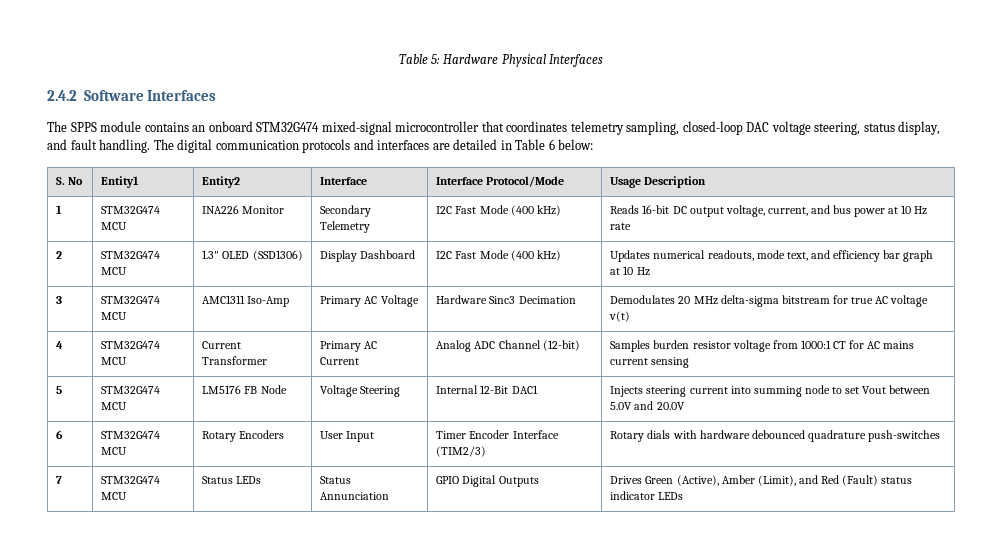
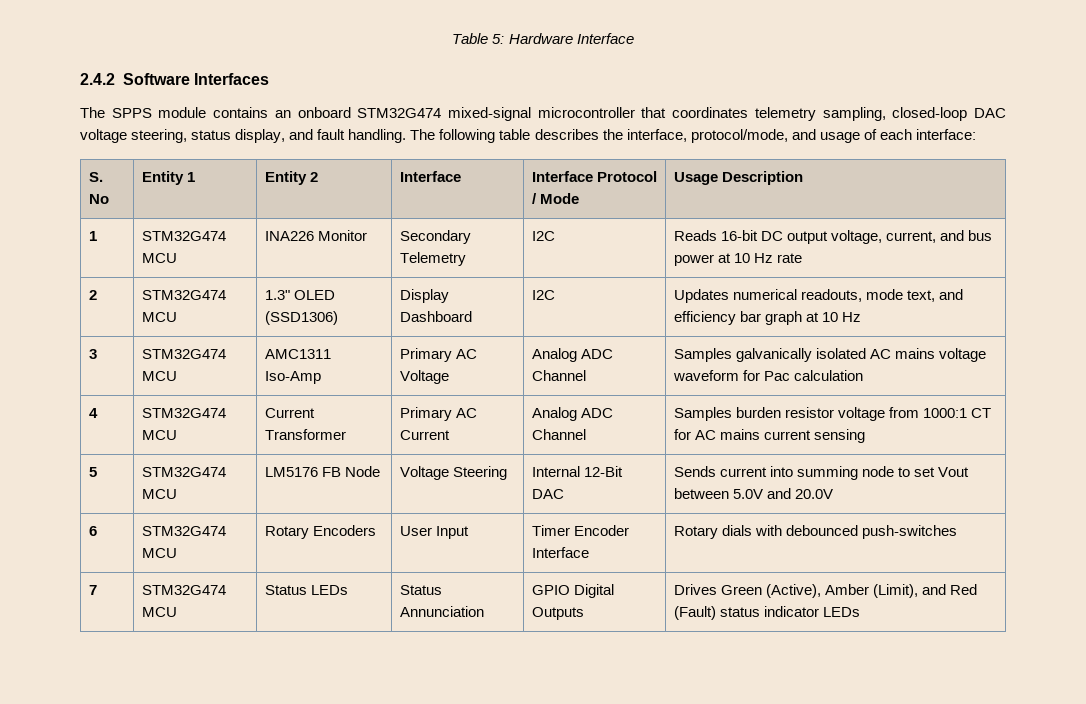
- Table 5: Hardware Physical Interfaces
+ Table 5: Hardware Interface
- The digital communication protocols and interfaces are detailed in Table 6 below:
- S. No | Entity1 | Entity2 | Interface | Interface Protocol/Mode | Usage Description
+ The following table describes the interface, protocol/mode, and usage of each interface:
+ S. No | Entity 1 | Entity 2 | Interface | Interface Protocol / Mode | Usage Description
- 1 | STM32G474 MCU | INA226 Monitor | Secondary Telemetry | I2C Fast Mode (400 kHz) | Reads 16-bit DC output voltage, current, and bus power at 10 Hz rate
+ 1 | STM32G474 MCU | INA226 Monitor | Secondary Telemetry | I2C | Reads 16-bit DC output voltage, current, and bus power at 10 Hz rate
- 2 | STM32G474 MCU | 1.3" OLED (SSD1306) | Display Dashboard | I2C Fast Mode (400 kHz) | Updates numerical readouts, mode text, and efficiency bar graph at 10 Hz
+ 2 | STM32G474 MCU | 1.3" OLED (SSD1306) | Display Dashboard | I2C | Updates numerical readouts, mode text, and efficiency bar graph at 10 Hz
- 3 | STM32G474 MCU | AMC1311 Iso-Amp | Primary AC Voltage | Hardware Sinc3 Decimation | Demodulates 20 MHz delta-sigma bitstream for true AC voltage v(t)
+ 3 | STM32G474 MCU | AMC1311 Iso-Amp | Primary AC Voltage | Analog ADC Channel | Samples galvanically isolated AC mains voltage waveform for Pac calculation
- 4 | STM32G474 MCU | Current Transformer | Primary AC Current | Analog ADC Channel (12-bit) | Samples burden resistor voltage from 1000:1 CT for AC mains current sensing
+ 4 | STM32G474 MCU | Current Transformer | Primary AC Current | Analog ADC Channel | Samples burden resistor voltage from 1000:1 CT for AC mains current sensing
- 5 | STM32G474 MCU | LM5176 FB Node | Voltage Steering | Internal 12-Bit DAC1 | Injects steering current into summing node to set Vout between 5.0V and 20.0V
+ 5 | STM32G474 MCU | LM5176 FB Node | Voltage Steering | Internal 12-Bit DAC | Sends current into summing node to set Vout between 5.0V and 20.0V
- 6 | STM32G474 MCU | Rotary Encoders | User Input | Timer Encoder Interface (TIM2/3) | Rotary dials with hardware debounced quadrature push-switches
+ 6 | STM32G474 MCU | Rotary Encoders | User Input | Timer Encoder Interface | Rotary dials with debounced push-switches

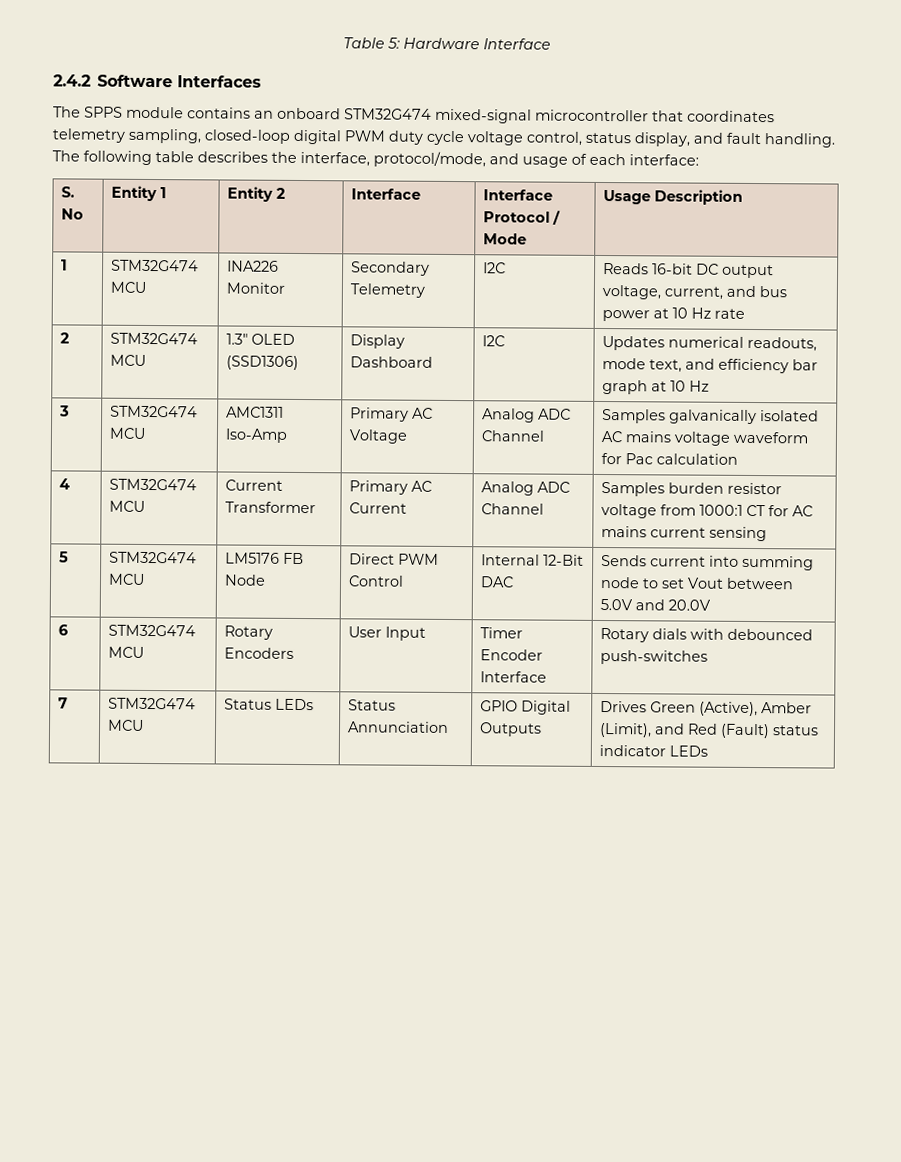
- The SPPS module contains an onboard STM32G474 mixed-signal microcontroller that coordinates telemetry sampling, closed-loop DAC voltage steering, status display, and fault handling.
+ The SPPS module contains an onboard STM32G474 mixed-signal microcontroller that coordinates telemetry sampling, closed-loop digital PWM duty cycle voltage control, status display, and fault handling.
- 5 | STM32G474 MCU | LM5176 FB Node | Voltage Steering | Internal 12-Bit DAC | Sends current into summing node to set Vout between 5.0V and 20.0V
+ 5 | STM32G474 MCU | LM5176 FB Node | Direct PWM Control | Internal 12-Bit DAC | Sends current into summing node to set Vout between 5.0V and 20.0V

